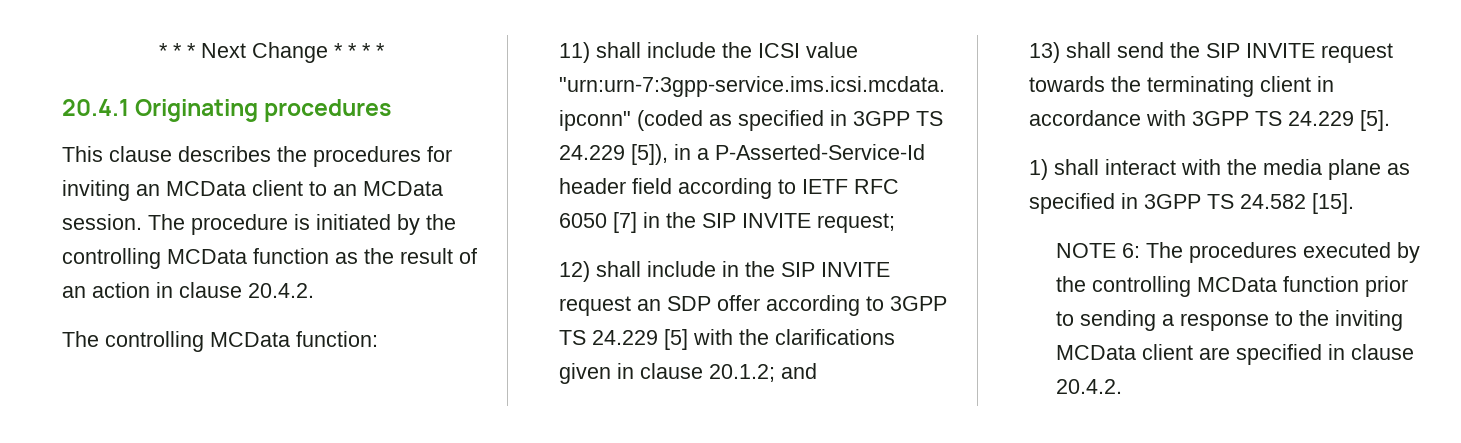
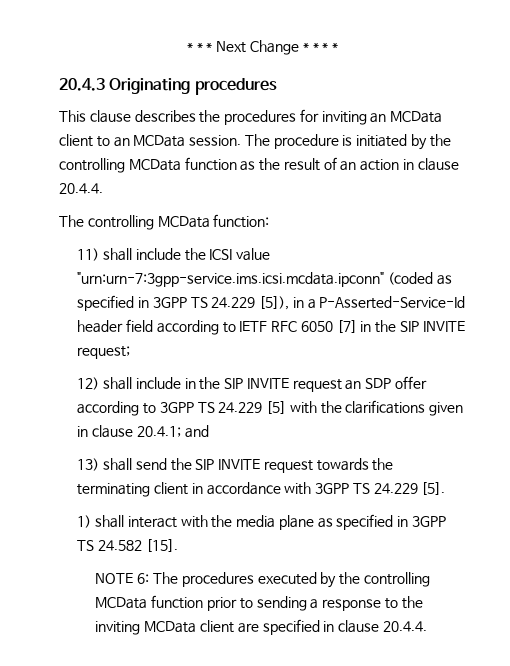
- 20.4.1 Originating procedures
+ 20.4.3 Originating procedures
- The procedure is initiated by the controlling MCData function as the result of an action in clause 20.4.2.
+ The procedure is initiated by the controlling MCData function as the result of an action in clause 20.4.4.
- 12) shall include in the SIP INVITE request an SDP offer according to 3GPP TS 24.229 [5] with the clarifications given in clause 20.1.2; and
+ 12) shall include in the SIP INVITE request an SDP offer according to 3GPP TS 24.229 [5] with the clarifications given in clause 20.4.1; and
- NOTE 6: The procedures executed by the controlling MCData function prior to sending a response to the inviting MCData client are specified in clause 20.4.2.
+ NOTE 6: The procedures executed by the controlling MCData function prior to sending a response to the inviting MCData client are specified in clause 20.4.4.

